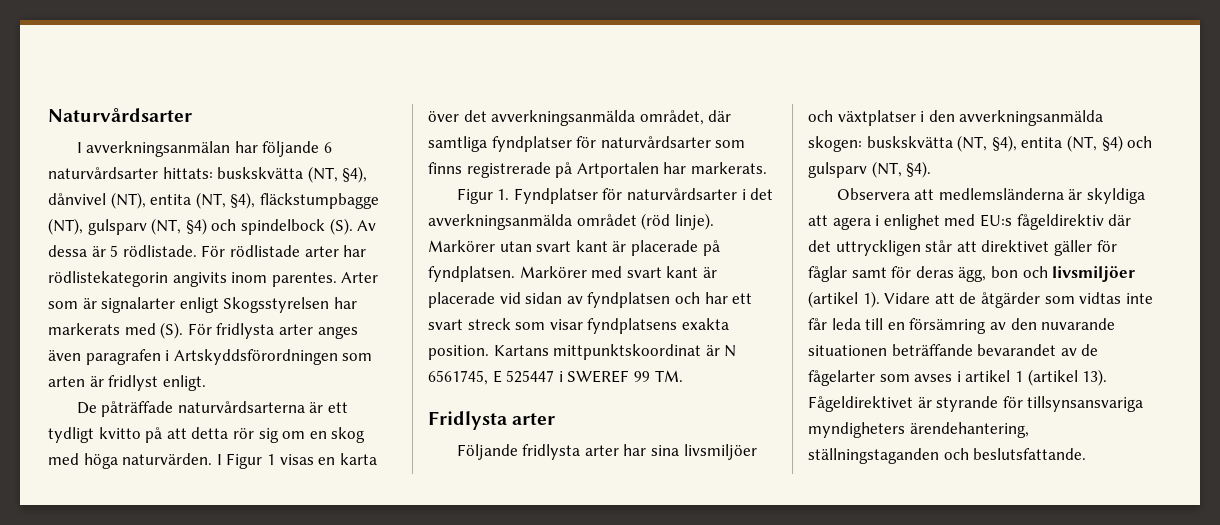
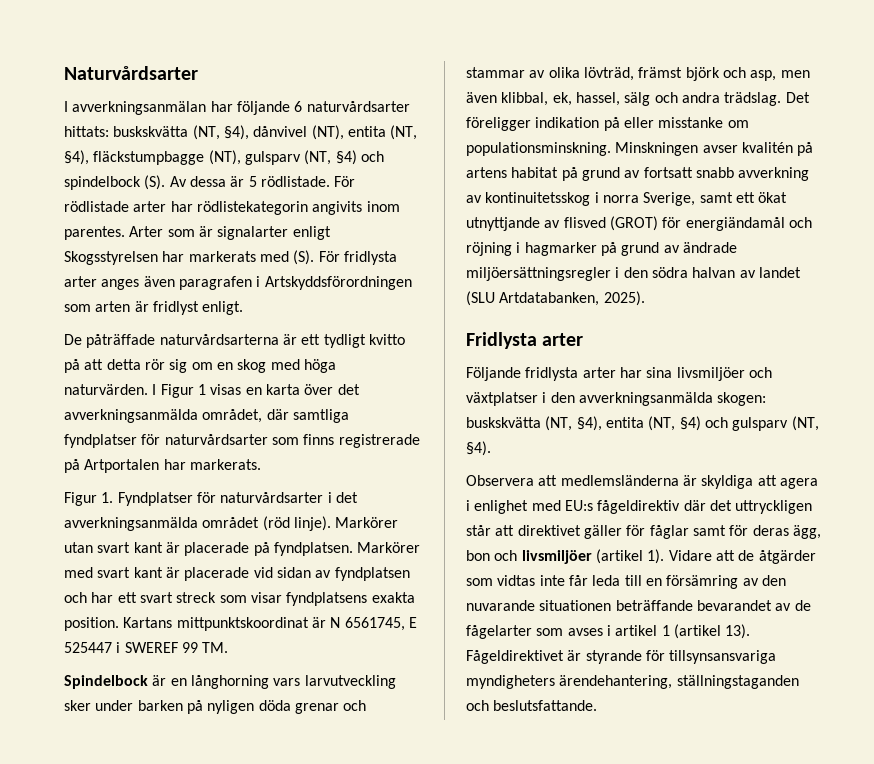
+ Spindelbock är en långhorning vars larvutveckling sker under barken på nyligen döda grenar och stammar av olika lövträd, främst björk och asp, men även klibbal, ek, hassel, sälg och andra trädslag. Det föreligger indikation på eller misstanke om populationsminskning. Minskningen avser kvalitén på artens habitat på grund av fortsatt snabb avverkning av kontinuitetsskog i norra Sverige, samt ett ökat utnyttjande av flisved (GROT) för energiändamål och röjning i hagmarker på grund av ändrade miljöersättningsregler i den södra halvan av landet (SLU Artdatabanken, 2025).

